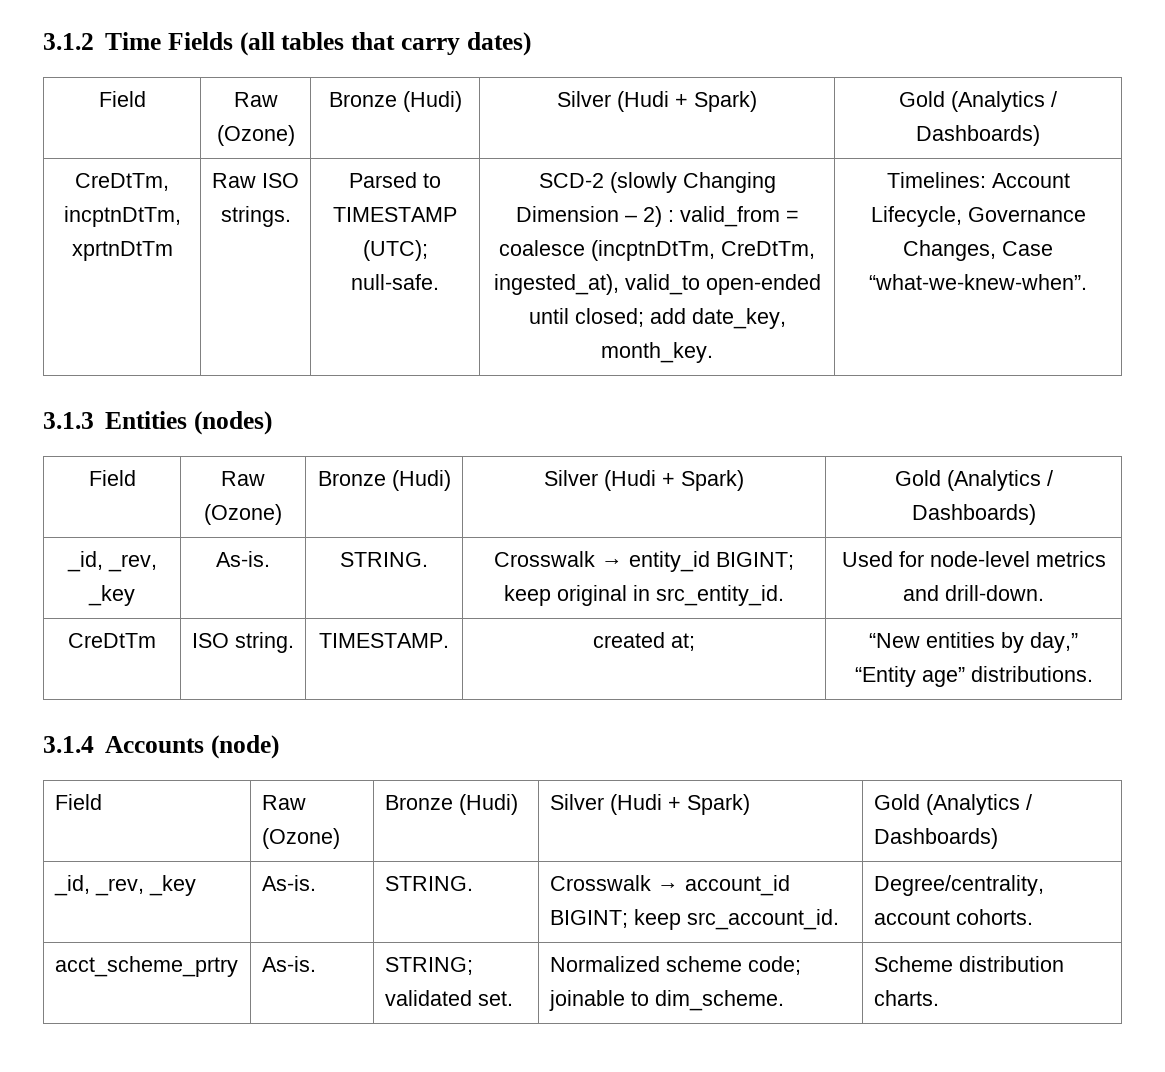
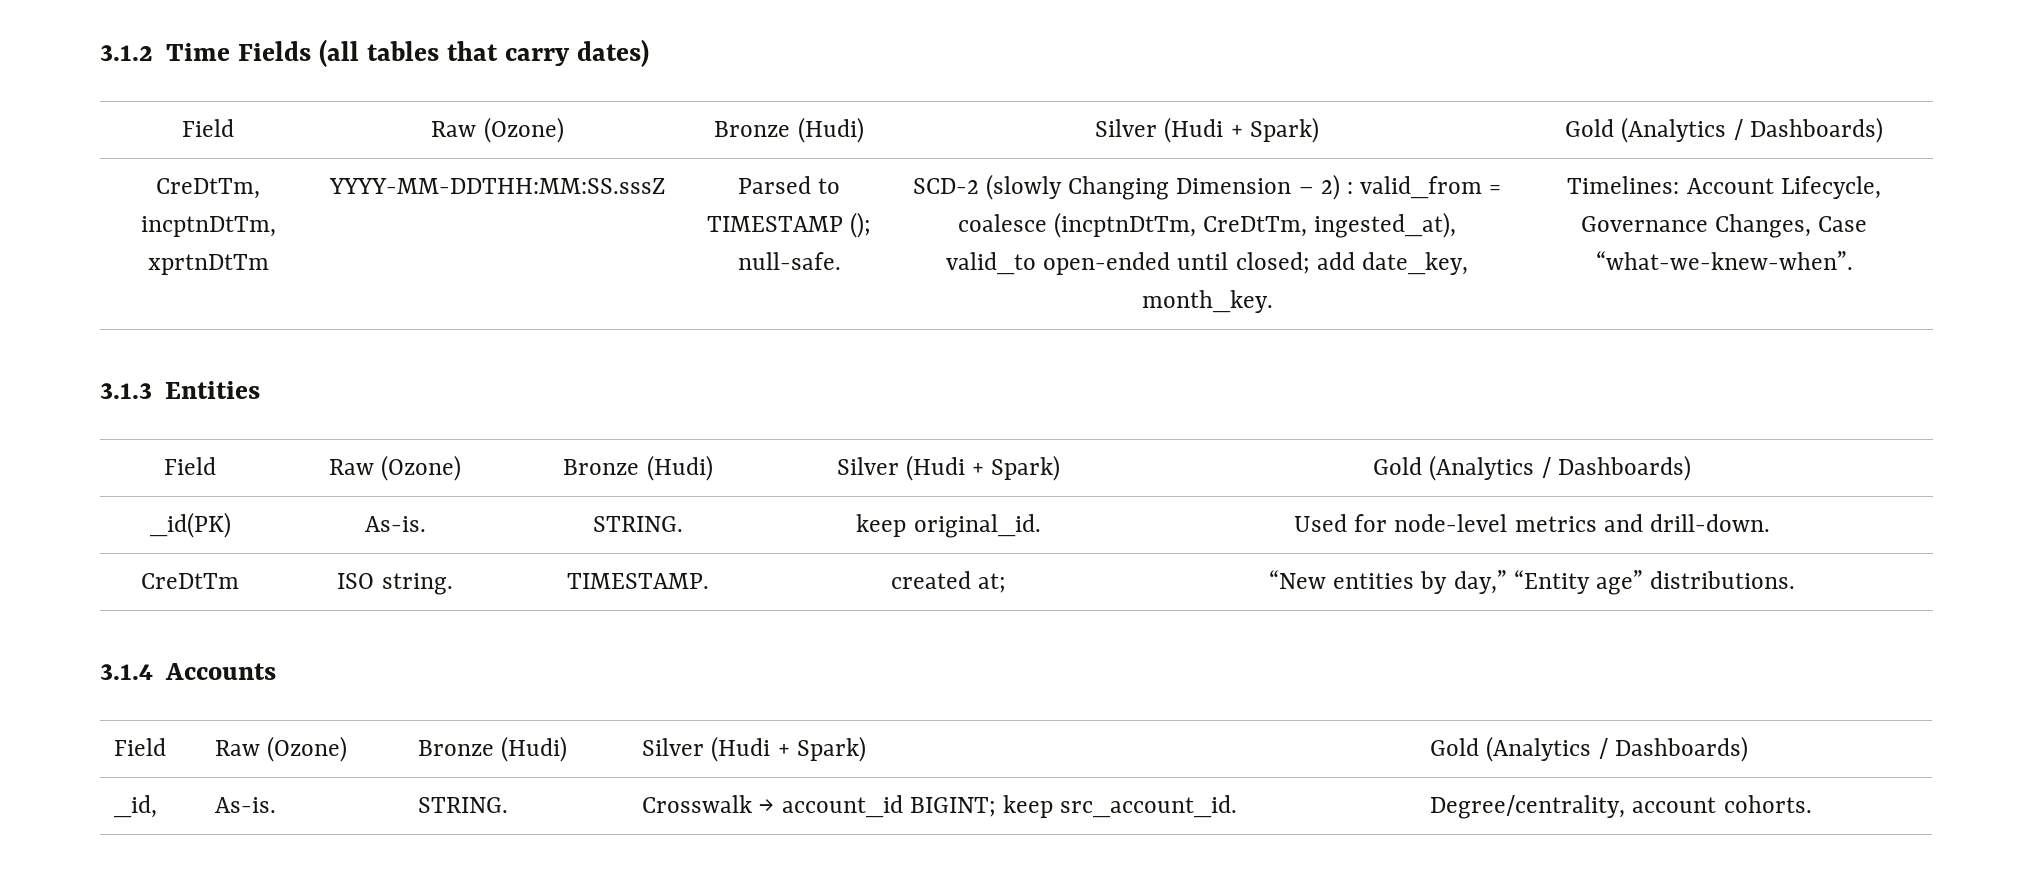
- CreDtTm, incptnDtTm, xprtnDtTm | Raw ISO strings. | Parsed to TIMESTAMP (UTC); null-safe. | SCD-2 (slowly Changing Dimension – 2) : valid_from = coalesce (incptnDtTm, CreDtTm, ingested_at), valid_to open-ended until closed; add date_key, month_key. | Timelines: Account Lifecycle, Governance Changes, Case “what-we-knew-when”.
+ CreDtTm, incptnDtTm, xprtnDtTm | YYYY-MM-DDTHH:MM:SS.sssZ | Parsed to TIMESTAMP (); null-safe. | SCD-2 (slowly Changing Dimension – 2) : valid_from = coalesce (incptnDtTm, CreDtTm, ingested_at), valid_to open-ended until closed; add date_key, month_key. | Timelines: Account Lifecycle, Governance Changes, Case “what-we-knew-when”.
- 3.1.3 Entities (nodes)
+ 3.1.3 Entities
- _id, _rev, _key | As-is. | STRING. | Crosswalk → entity_id BIGINT; keep original in src_entity_id. | Used for node-level metrics and drill-down.
+ _id(PK) | As-is. | STRING. | keep original_id. | Used for node-level metrics and drill-down.
- 3.1.4 Accounts (node)
+ 3.1.4 Accounts
- _id, _rev, _key | As-is. | STRING. | Crosswalk → account_id BIGINT; keep src_account_id. | Degree/centrality, account cohorts.
+ _id, | As-is. | STRING. | Crosswalk → account_id BIGINT; keep src_account_id. | Degree/centrality, account cohorts.
- acct_scheme_prtry | As-is. | STRING; validated set. | Normalized scheme code; joinable to dim_scheme. | Scheme distribution charts.

